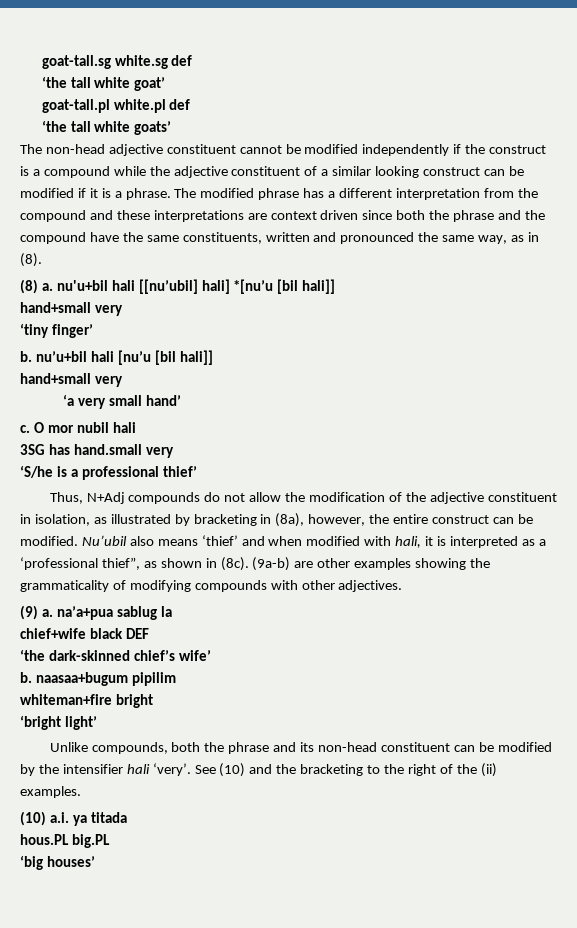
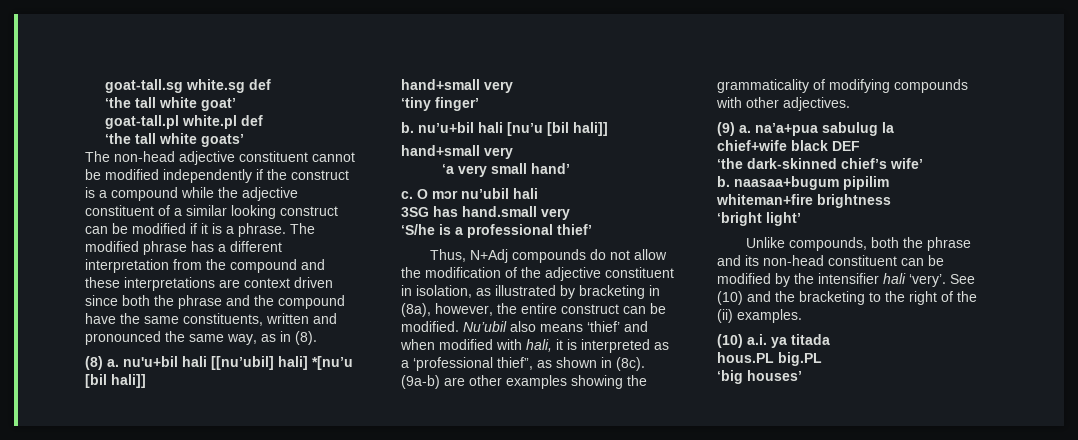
- O mor nubil hali
+ O mɔr nu’ubil hali
- (9) a. na’a+pua sablug la
+ (9) a. na’a+pua sabulug la
- whiteman+fire bright
+ whiteman+fire brightness

